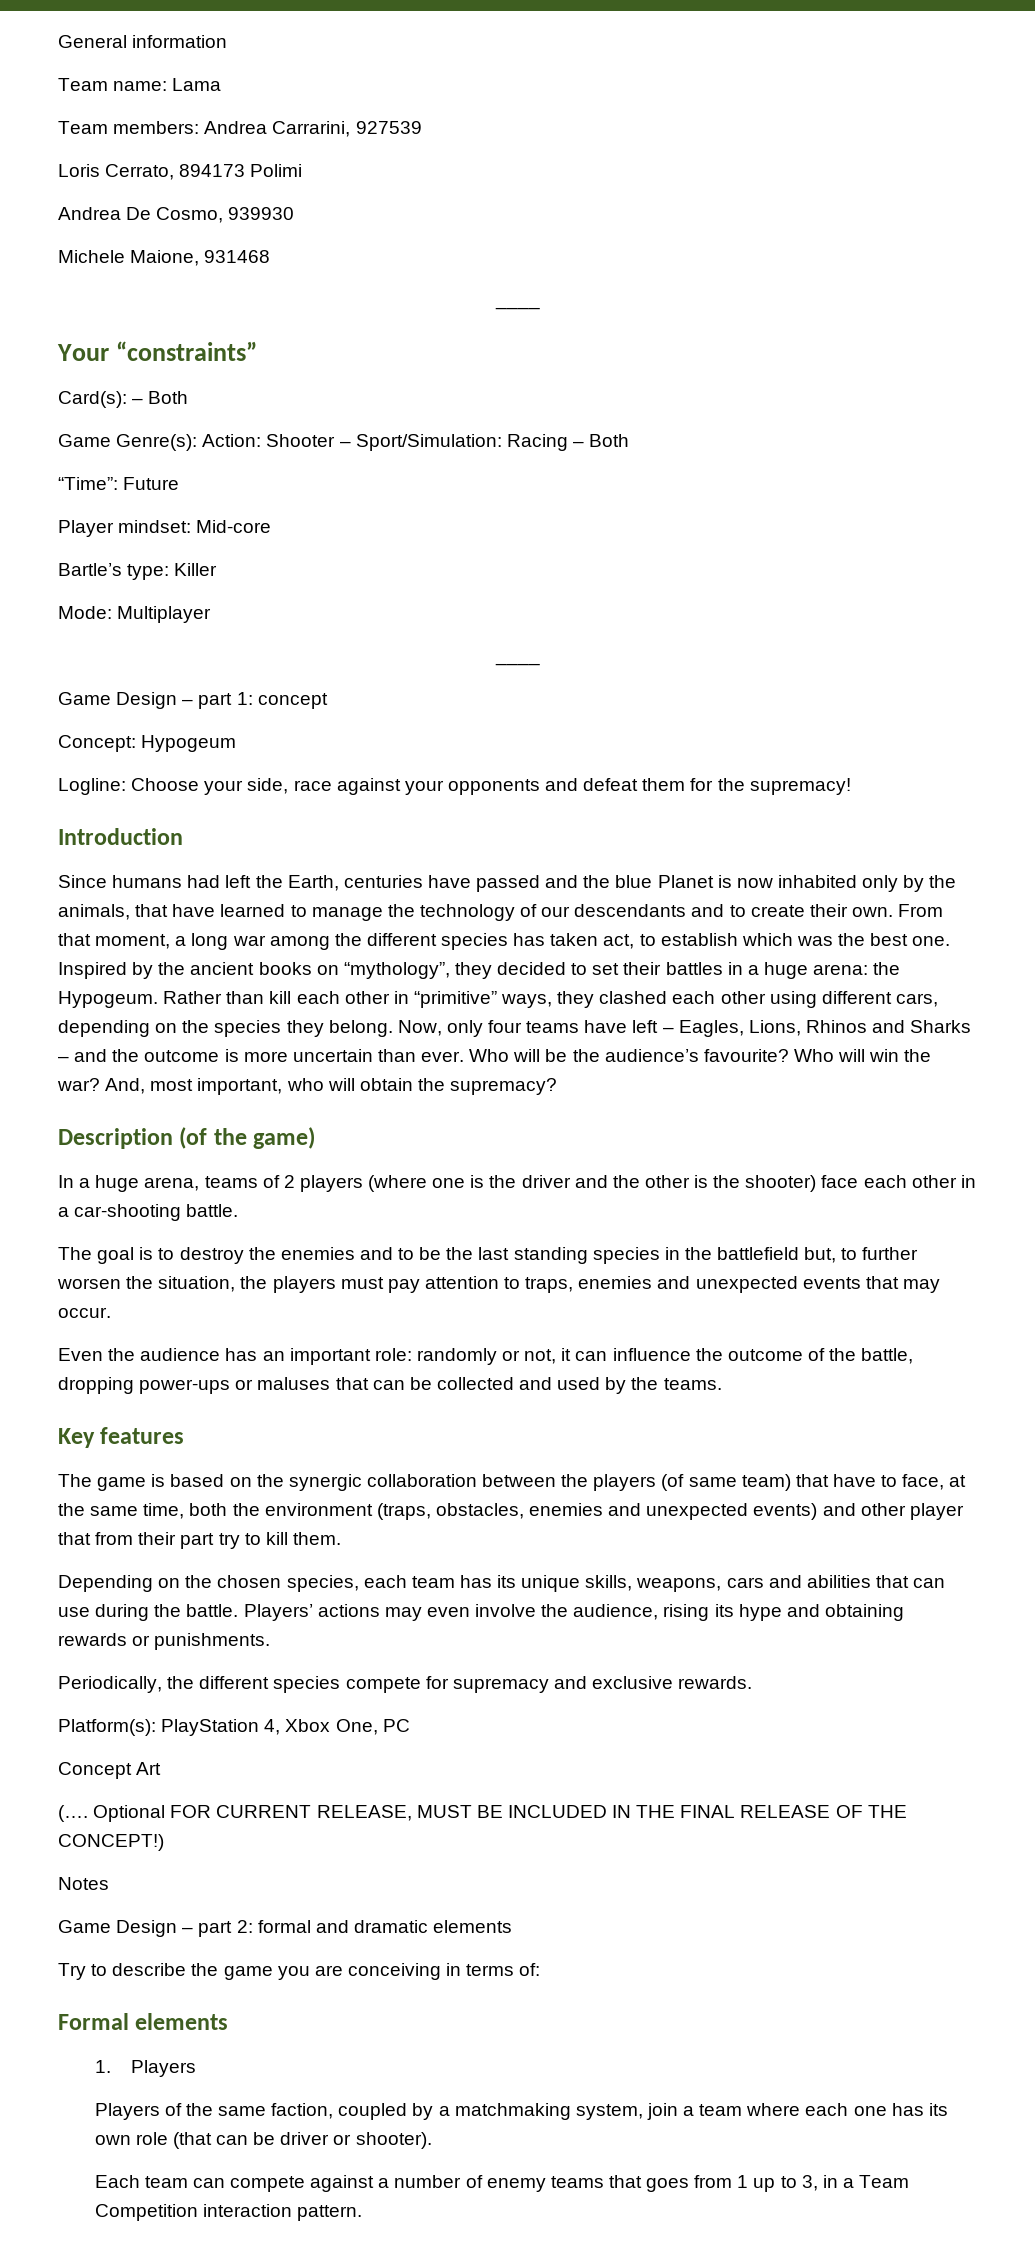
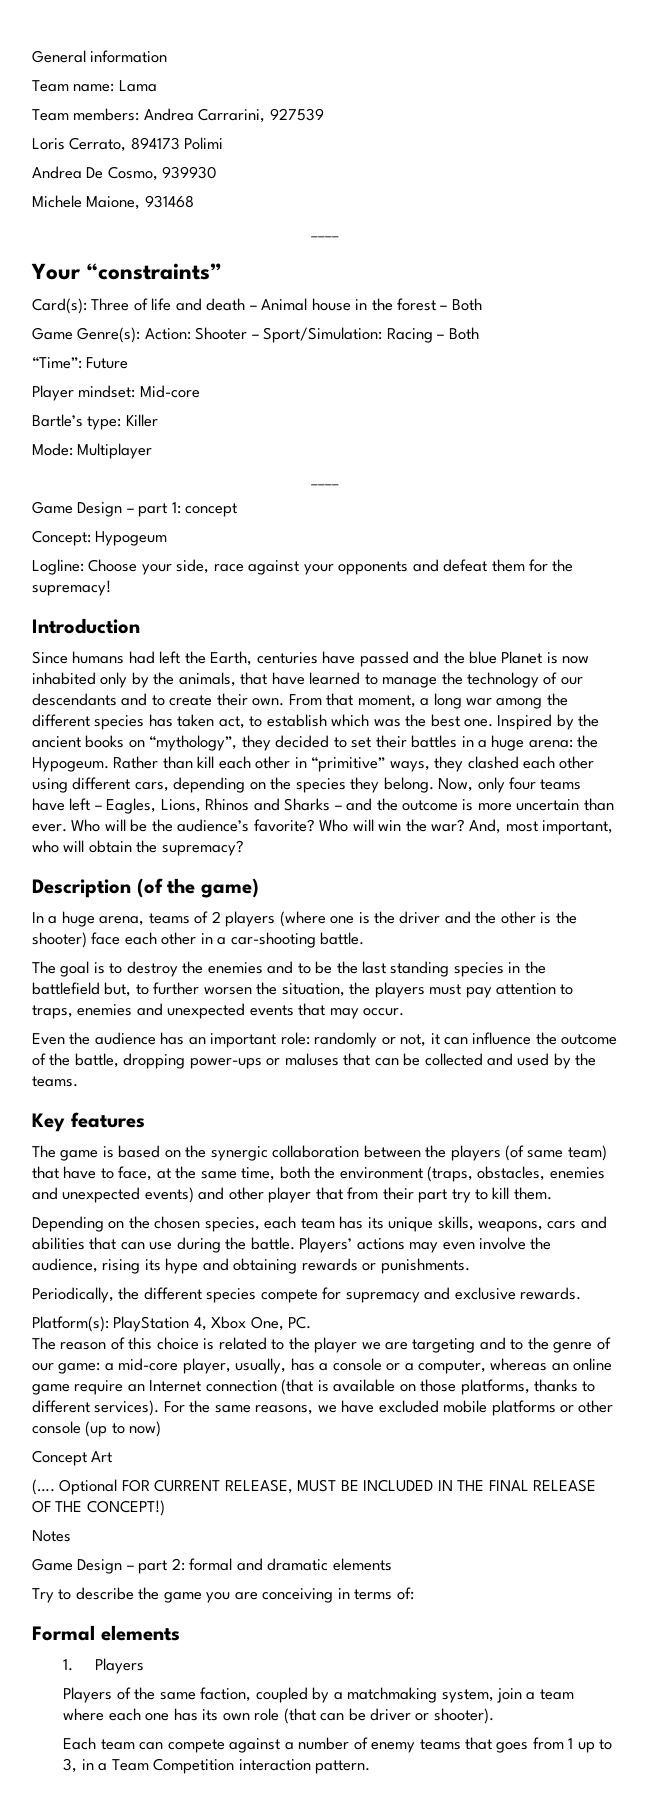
- Card(s): – Both
+ Card(s): Three of life and death – Animal house in the forest – Both
- Who will be the audience’s favourite?
+ Who will be the audience’s favorite?
- Platform(s): PlayStation 4, Xbox One, PC
+ Platform(s): PlayStation 4, Xbox One, PC.
+ The reason of this choice is related to the player we are targeting and to the genre of our game: a mid-core player, usually, has a console or a computer, whereas an online game require an Internet connection (that is available on those platforms, thanks to different services). For the same reasons, we have excluded mobile platforms or other console (up to now)

